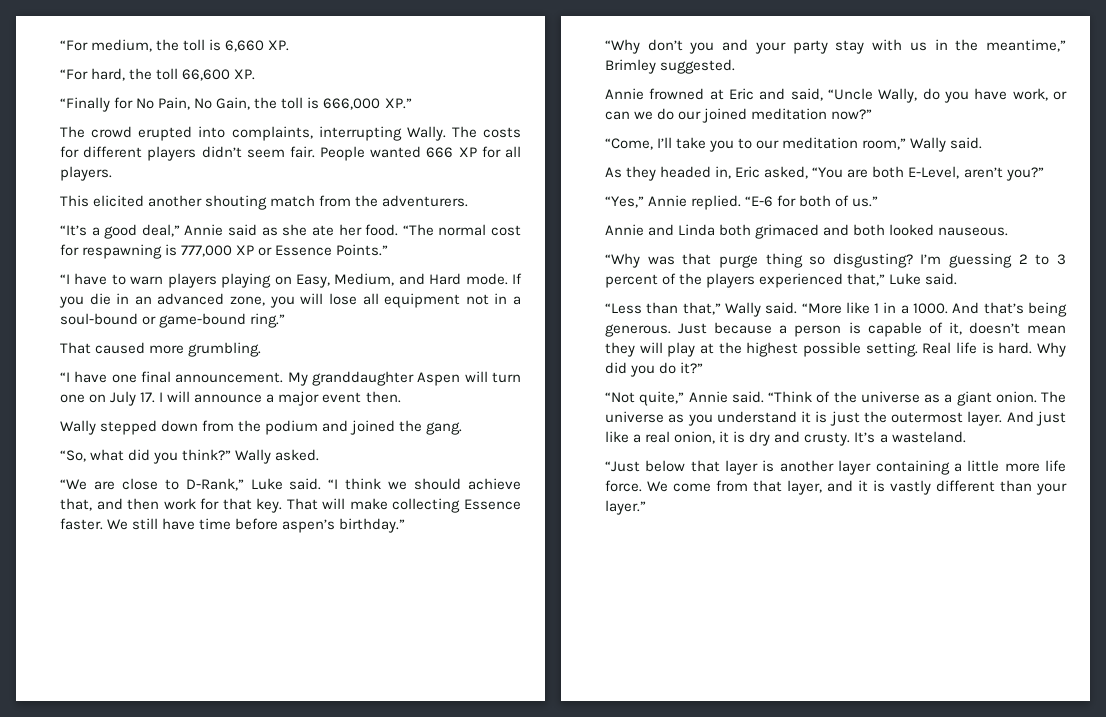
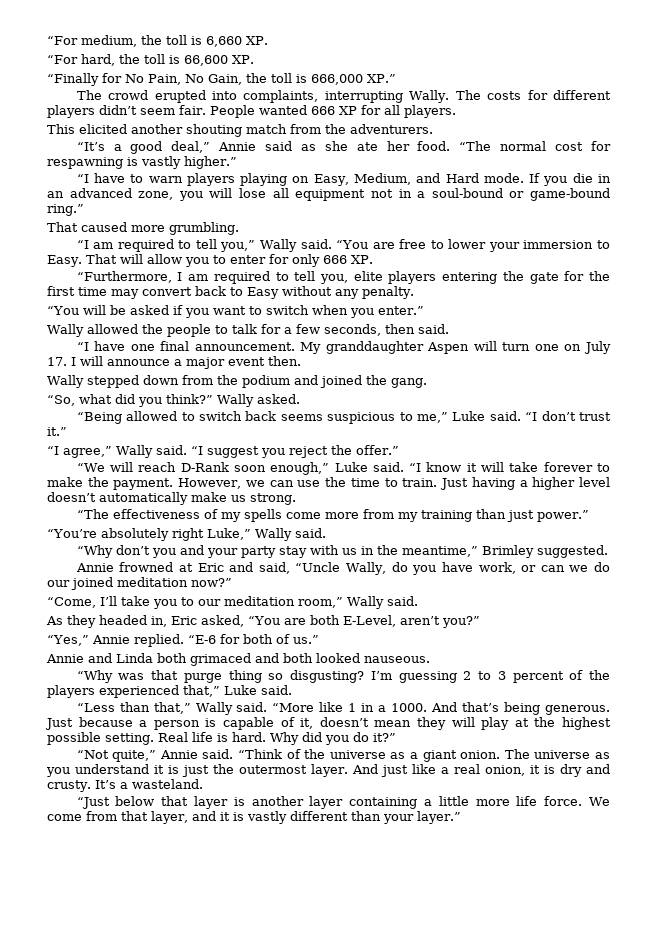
- “For hard, the toll 66,600 XP.
+ “For hard, the toll is 66,600 XP.
- “The normal cost for respawning is 777,000 XP or Essence Points.”
+ “The normal cost for respawning is vastly higher.”
+ “I am required to tell you,” Wally said. “You are free to lower your immersion to Easy. That will allow you to enter for only 666 XP.
+ “Furthermore, I am required to tell you, elite players entering the gate for the first time may convert back to Easy without any penalty.
+ “You will be asked if you want to switch when you enter.”
+ Wally allowed the people to talk for a few seconds, then said.
- “We are close to D-Rank,” Luke said. “I think we should achieve that, and then work for that key. That will make collecting Essence faster. We still have time before aspen’s birthday.”
+ “Being allowed to switch back seems suspicious to me,” Luke said. “I don’t trust it.”
+ “I agree,” Wally said. “I suggest you reject the offer.”
+ “We will reach D-Rank soon enough,” Luke said. “I know it will take forever to make the payment. However, we can use the time to train. Just having a higher level doesn’t automatically make us strong.
+ “The effectiveness of my spells come more from my training than just power.”
+ “You’re absolutely right Luke,” Wally said.

